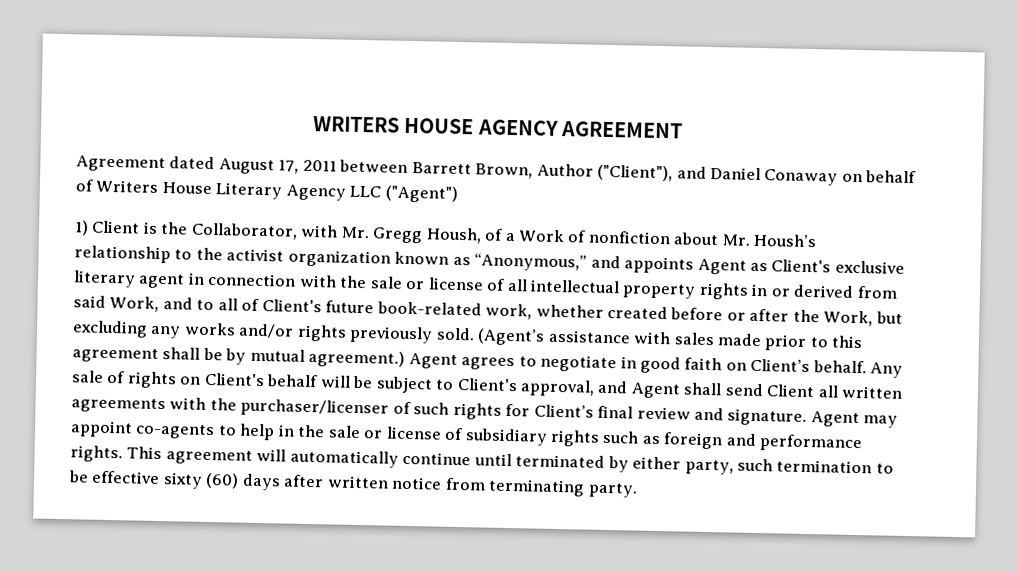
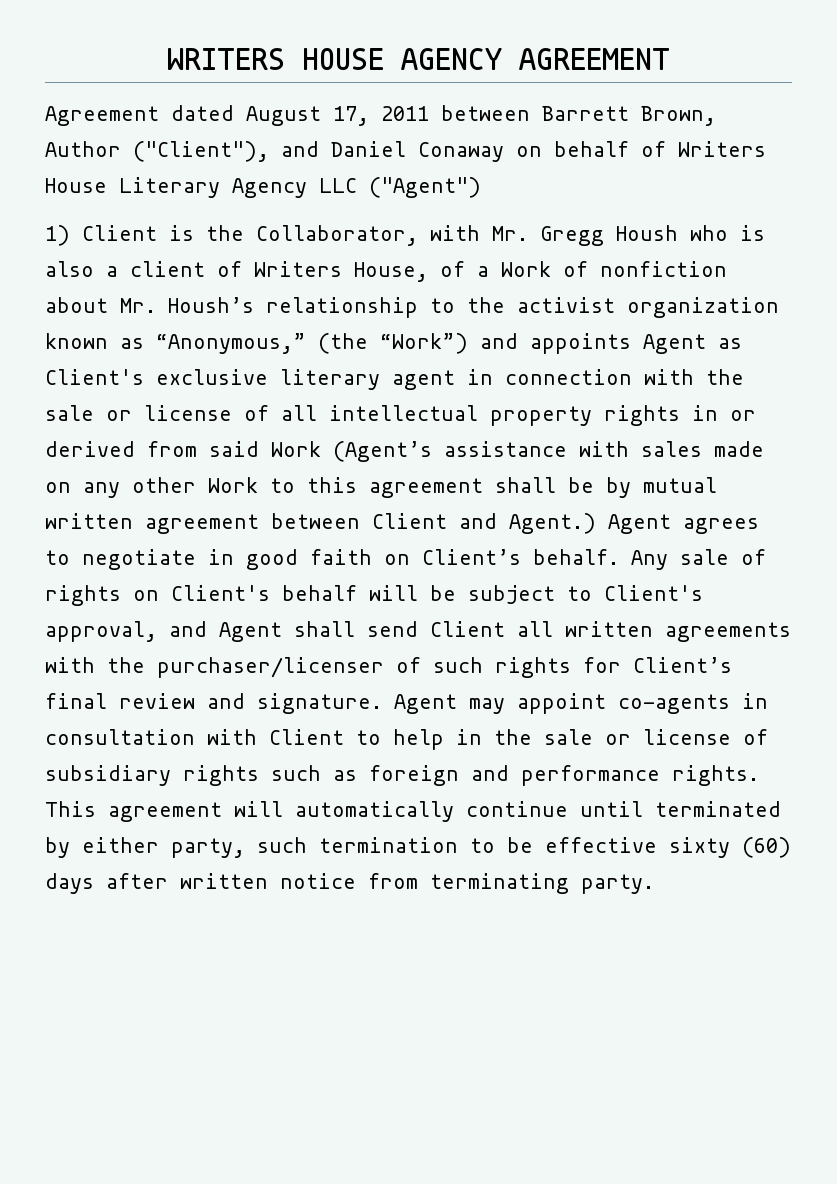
- 1) Client is the Collaborator, with Mr. Gregg Housh, of a Work of nonfiction about Mr. Housh’s relationship to the activist organization known as “Anonymous,” and appoints Agent as Client's exclusive literary agent in connection with the sale or license of all intellectual property rights in or derived from said Work, and to all of Client's future book-related work, whether created before or after the Work, but excluding any works and/or rights previously sold. (Agent’s assistance with sales made prior to this agreement shall be by mutual agreement.)
+ 1) Client is the Collaborator, with Mr. Gregg Housh who is also a client of Writers House, of a Work of nonfiction about Mr. Housh’s relationship to the activist organization known as “Anonymous,” (the “Work”) and appoints Agent as Client's exclusive literary agent in connection with the sale or license of all intellectual property rights in or derived from said Work (Agent’s assistance with sales made on any other Work to this agreement shall be by mutual written agreement between Client and Agent.)
- Agent may appoint co-agents to help in the sale or license of subsidiary rights such as foreign and performance rights.
+ Agent may appoint co-agents in consultation with Client to help in the sale or license of subsidiary rights such as foreign and performance rights.

